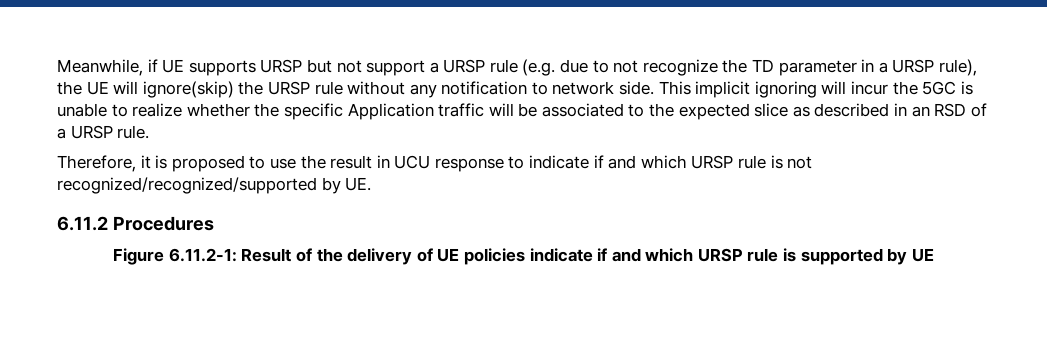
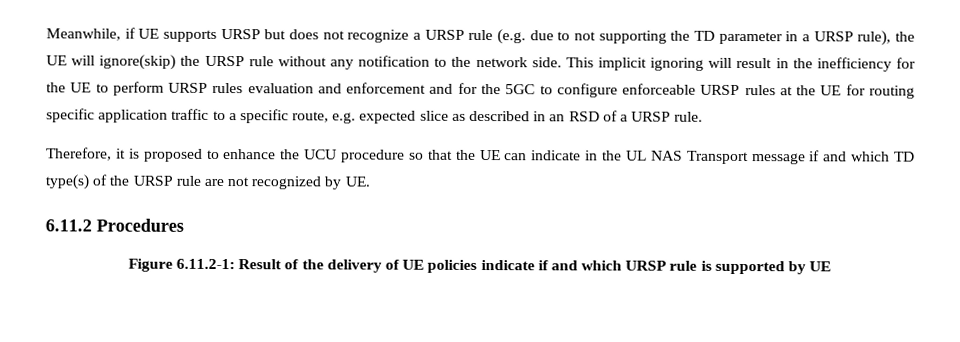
- Meanwhile, if UE supports URSP but not support a URSP rule (e.g. due to not recognize the TD parameter in a URSP rule), the UE will ignore(skip) the URSP rule without any notification to network side.
+ Meanwhile, if UE supports URSP but does not recognize a URSP rule (e.g. due to not supporting the TD parameter in a URSP rule), the UE will ignore(skip) the URSP rule without any notification to the network side.
- This implicit ignoring will incur the 5GC is unable to realize whether the specific Application traffic will be associated to the expected slice as described in an RSD of a URSP rule.
+ This implicit ignoring will result in the inefficiency for the UE to perform URSP rules evaluation and enforcement and for the 5GC to configure enforceable URSP rules at the UE for routing specific application traffic to a specific route, e.g. expected slice as described in an RSD of a URSP rule.
- Therefore, it is proposed to use the result in UCU response to indicate if and which URSP rule is not recognized/recognized/supported by UE.
+ Therefore, it is proposed to enhance the UCU procedure so that the UE can indicate in the UL NAS Transport message if and which TD type(s) of the URSP rule are not recognized by UE.

